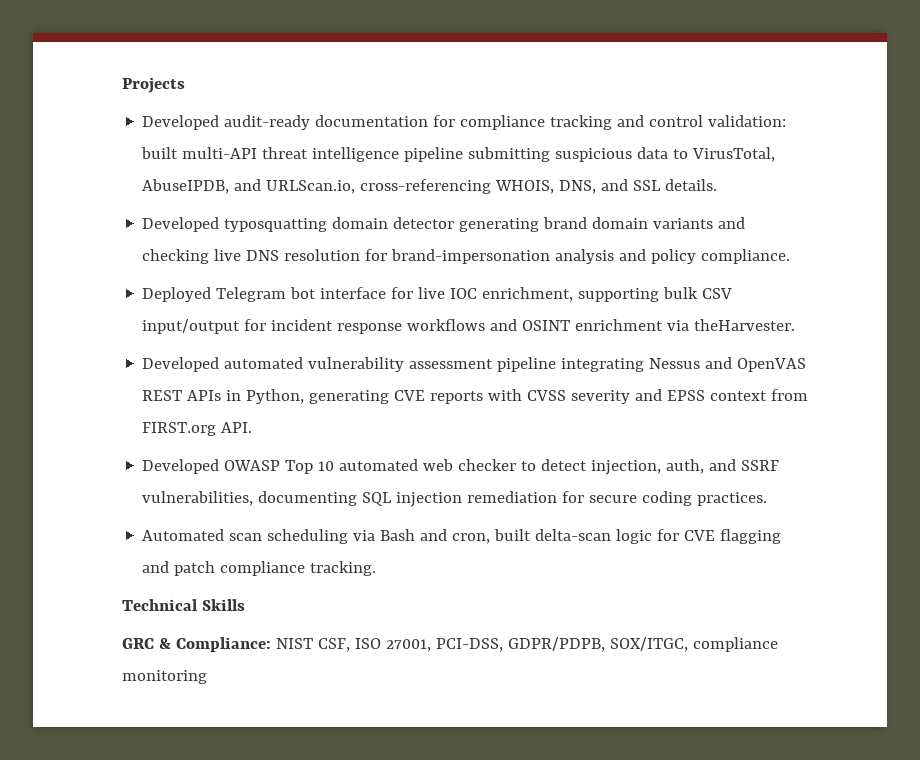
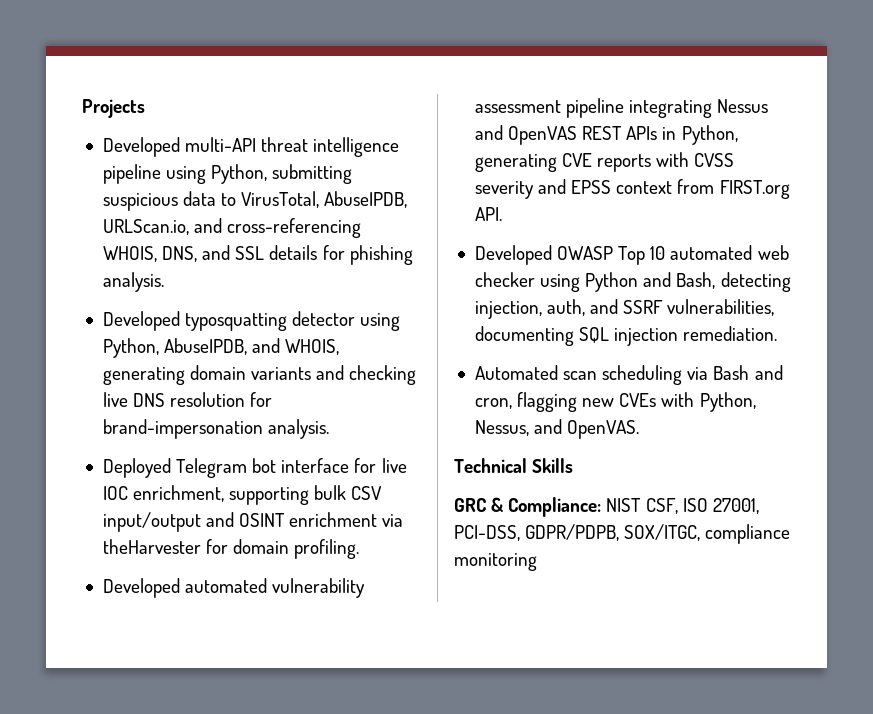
- Developed audit-ready documentation for compliance tracking and control validation: built multi-API threat intelligence pipeline submitting suspicious data to VirusTotal, AbuseIPDB, and URLScan.io, cross-referencing WHOIS, DNS, and SSL details.
- Developed typosquatting domain detector generating brand domain variants and checking live DNS resolution for brand-impersonation analysis and policy compliance.
+ Developed multi-API threat intelligence pipeline using Python, submitting suspicious data to VirusTotal, AbuseIPDB, URLScan.io, and cross-referencing WHOIS, DNS, and SSL details for phishing analysis.
+ Developed typosquatting detector using Python, AbuseIPDB, and WHOIS, generating domain variants and checking live DNS resolution for brand-impersonation analysis.
- Deployed Telegram bot interface for live IOC enrichment, supporting bulk CSV input/output for incident response workflows and OSINT enrichment via theHarvester.
+ Deployed Telegram bot interface for live IOC enrichment, supporting bulk CSV input/output and OSINT enrichment via theHarvester for domain profiling.
- Developed OWASP Top 10 automated web checker to detect injection, auth, and SSRF vulnerabilities, documenting SQL injection remediation for secure coding practices.
+ Developed OWASP Top 10 automated web checker using Python and Bash, detecting injection, auth, and SSRF vulnerabilities, documenting SQL injection remediation.
- Automated scan scheduling via Bash and cron, built delta-scan logic for CVE flagging and patch compliance tracking.
+ Automated scan scheduling via Bash and cron, flagging new CVEs with Python, Nessus, and OpenVAS.

